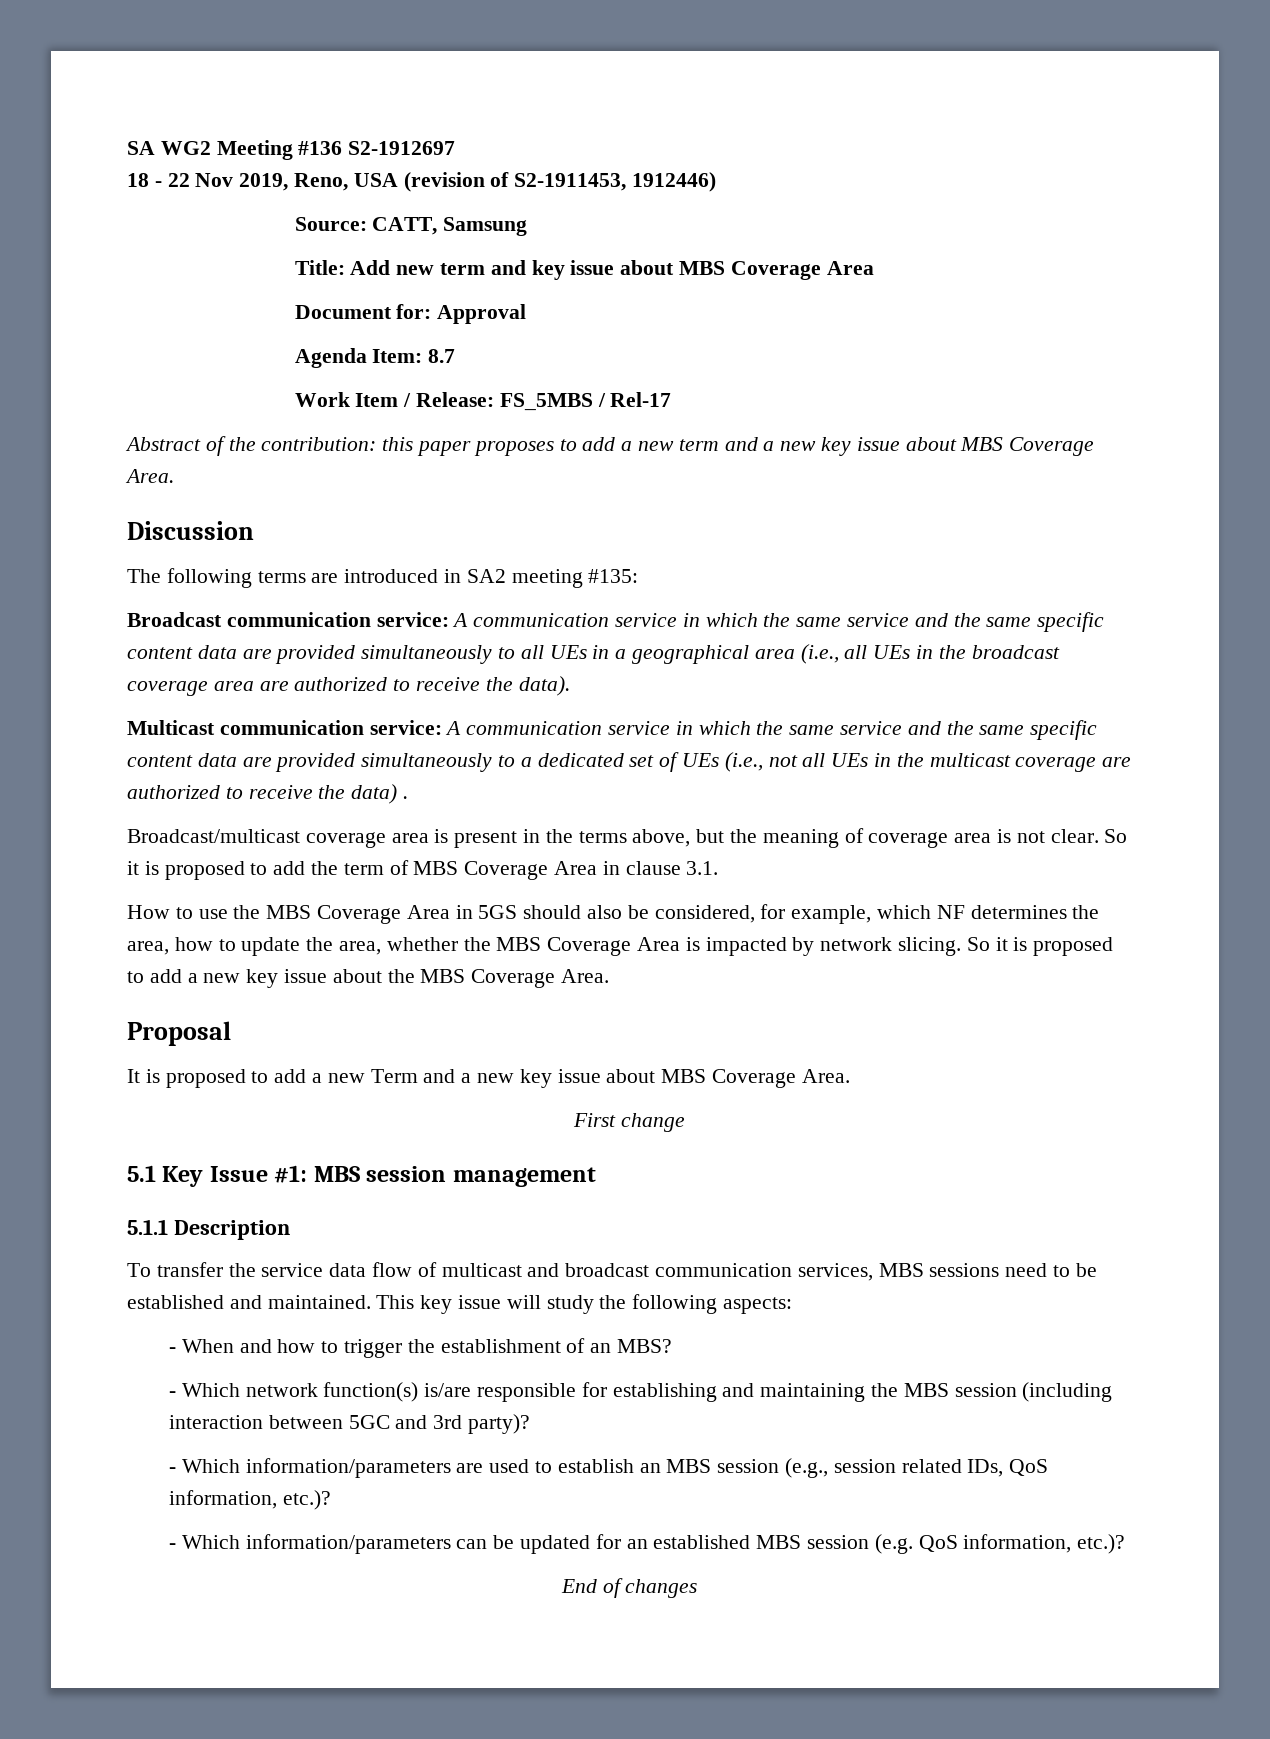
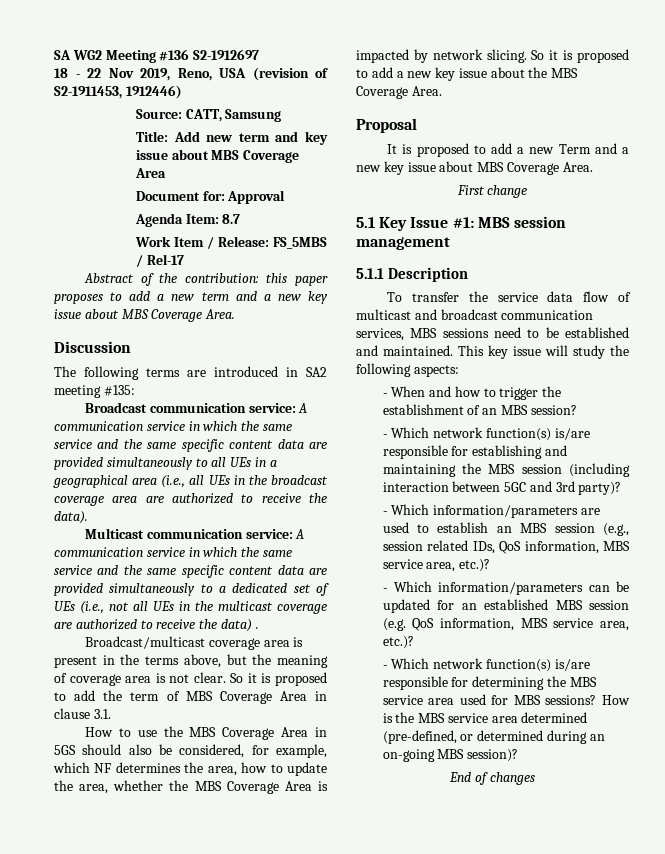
- - When and how to trigger the establishment of an MBS?
+ - When and how to trigger the establishment of an MBS session?
- - Which information/parameters are used to establish an MBS session (e.g., session related IDs, QoS information, etc.)?
+ - Which information/parameters are used to establish an MBS session (e.g., session related IDs, QoS information, MBS service area, etc.)?
- - Which information/parameters can be updated for an established MBS session (e.g. QoS information, etc.)?
+ - Which information/parameters can be updated for an established MBS session (e.g. QoS information, MBS service area, etc.)?
+ - Which network function(s) is/are responsible for determining the MBS service area used for MBS sessions? How is the MBS service area determined (pre-defined, or determined during an on-going MBS session)?

